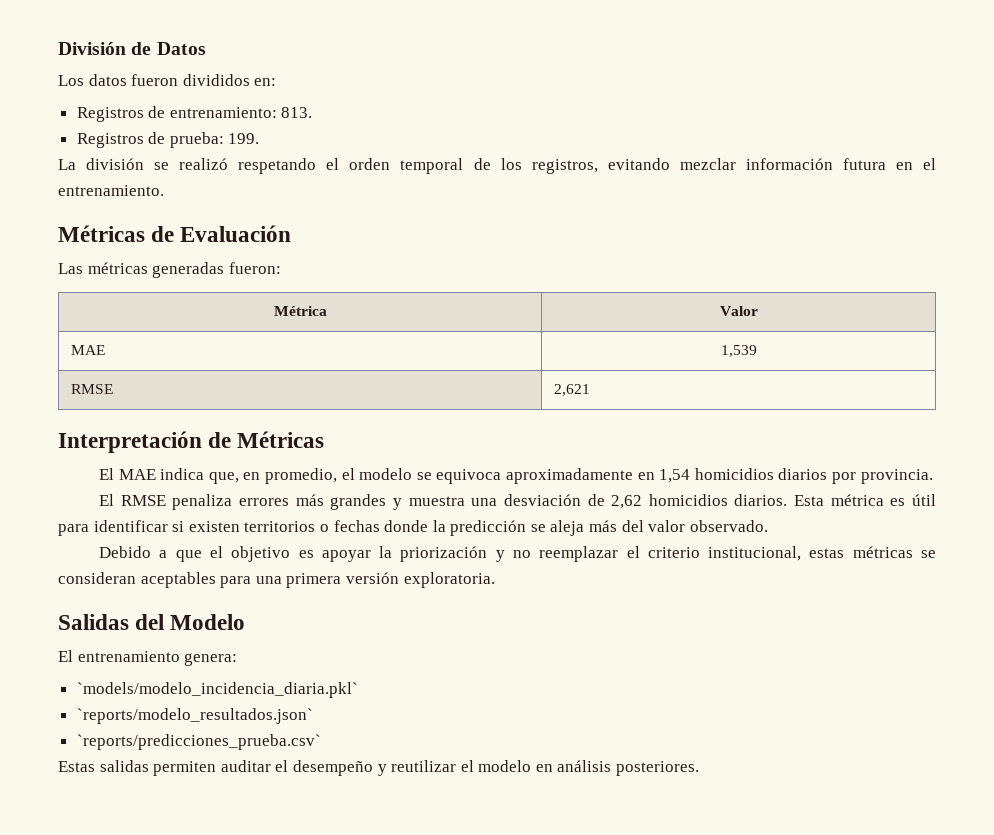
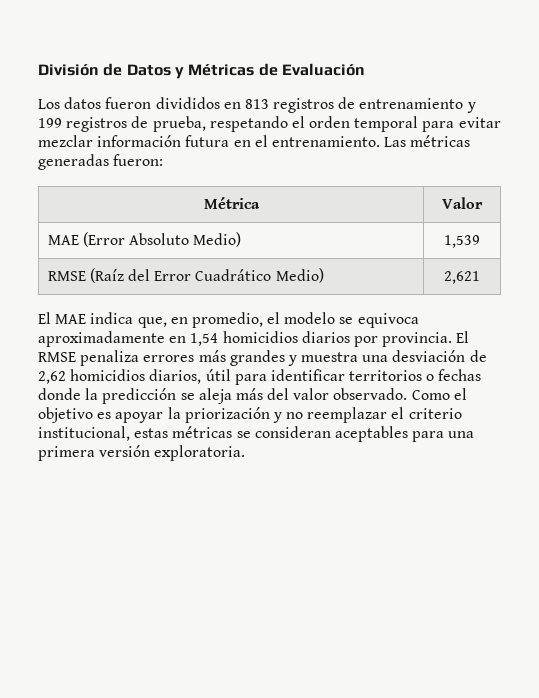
- División de Datos
+ División de Datos y Métricas de Evaluación
- Los datos fueron divididos en:
- Registros de entrenamiento: 813.
- Registros de prueba: 199.
- La división se realizó respetando el orden temporal de los registros, evitando mezclar información futura en el entrenamiento.
- Métricas de Evaluación
- Las métricas generadas fueron:
+ Los datos fueron divididos en 813 registros de entrenamiento y 199 registros de prueba, respetando el orden temporal para evitar mezclar información futura en el entrenamiento. Las métricas generadas fueron:
- MAE | 1,539
+ MAE (Error Absoluto Medio) | 1,539
- RMSE | 2,621
- Interpretación de Métricas
+ RMSE (Raíz del Error Cuadrático Medio) | 2,621
- El MAE indica que, en promedio, el modelo se equivoca aproximadamente en 1,54 homicidios diarios por provincia.
- El RMSE penaliza errores más grandes y muestra una desviación de 2,62 homicidios diarios. Esta métrica es útil para identificar si existen territorios o fechas donde la predicción se aleja más del valor observado.
- Debido a que el objetivo es apoyar la priorización y no reemplazar el criterio institucional, estas métricas se consideran aceptables para una primera versión exploratoria.
+ El MAE indica que, en promedio, el modelo se equivoca aproximadamente en 1,54 homicidios diarios por provincia. El RMSE penaliza errores más grandes y muestra una desviación de 2,62 homicidios diarios, útil para identificar territorios o fechas donde la predicción se aleja más del valor observado. Como el objetivo es apoyar la priorización y no reemplazar el criterio institucional, estas métricas se consideran aceptables para una primera versión exploratoria.
- Salidas del Modelo
- El entrenamiento genera:
- `models/modelo_incidencia_diaria.pkl`
- `reports/modelo_resultados.json`
- `reports/predicciones_prueba.csv`
- Estas salidas permiten auditar el desempeño y reutilizar el modelo en análisis posteriores.

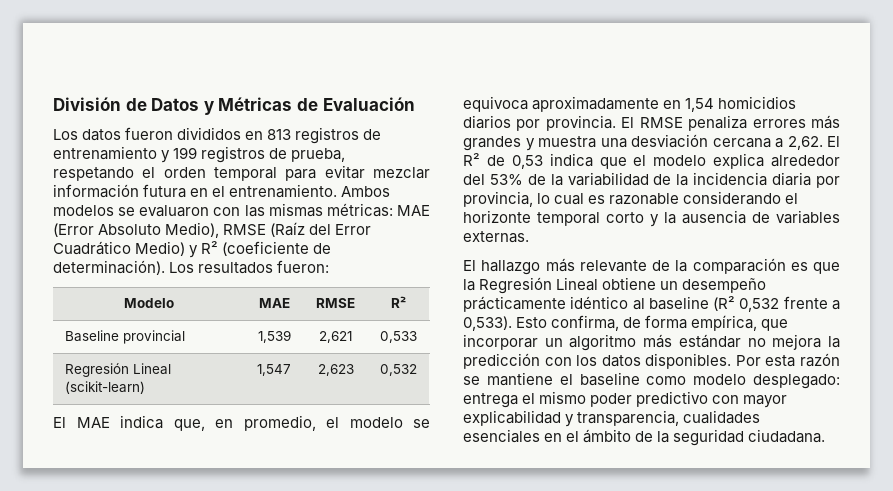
- Las métricas generadas fueron:
- Métrica | Valor
- MAE (Error Absoluto Medio) | 1,539
- RMSE (Raíz del Error Cuadrático Medio) | 2,621
+ Ambos modelos se evaluaron con las mismas métricas: MAE (Error Absoluto Medio), RMSE (Raíz del Error Cuadrático Medio) y R² (coeficiente de determinación). Los resultados fueron:
+ Modelo | MAE | RMSE | R²
+ Baseline provincial | 1,539 | 2,621 | 0,533
+ Regresión Lineal (scikit-learn) | 1,547 | 2,623 | 0,532
- El RMSE penaliza errores más grandes y muestra una desviación de 2,62 homicidios diarios, útil para identificar territorios o fechas donde la predicción se aleja más del valor observado. Como el objetivo es apoyar la priorización y no reemplazar el criterio institucional, estas métricas se consideran aceptables para una primera versión exploratoria.
+ El RMSE penaliza errores más grandes y muestra una desviación cercana a 2,62. El R² de 0,53 indica que el modelo explica alrededor del 53% de la variabilidad de la incidencia diaria por provincia, lo cual es razonable considerando el horizonte temporal corto y la ausencia de variables externas.
+ El hallazgo más relevante de la comparación es que la Regresión Lineal obtiene un desempeño prácticamente idéntico al baseline (R² 0,532 frente a 0,533). Esto confirma, de forma empírica, que incorporar un algoritmo más estándar no mejora la predicción con los datos disponibles. Por esta razón se mantiene el baseline como modelo desplegado: entrega el mismo poder predictivo con mayor explicabilidad y transparencia, cualidades esenciales en el ámbito de la seguridad ciudadana.

